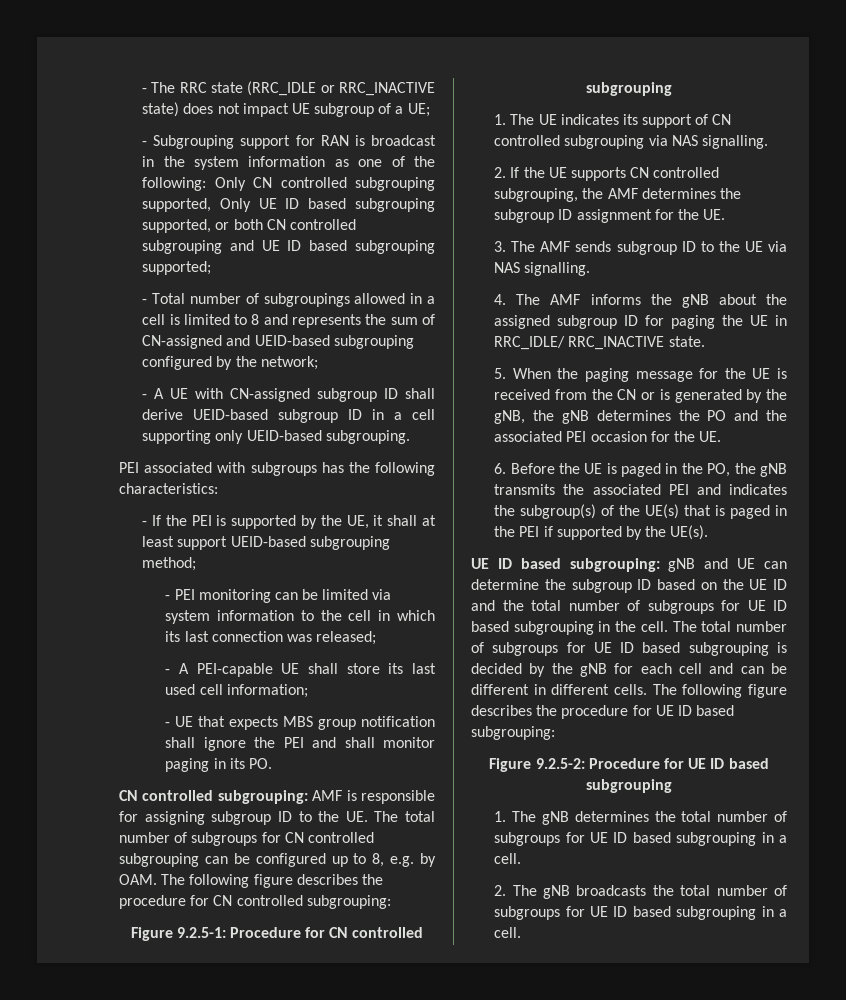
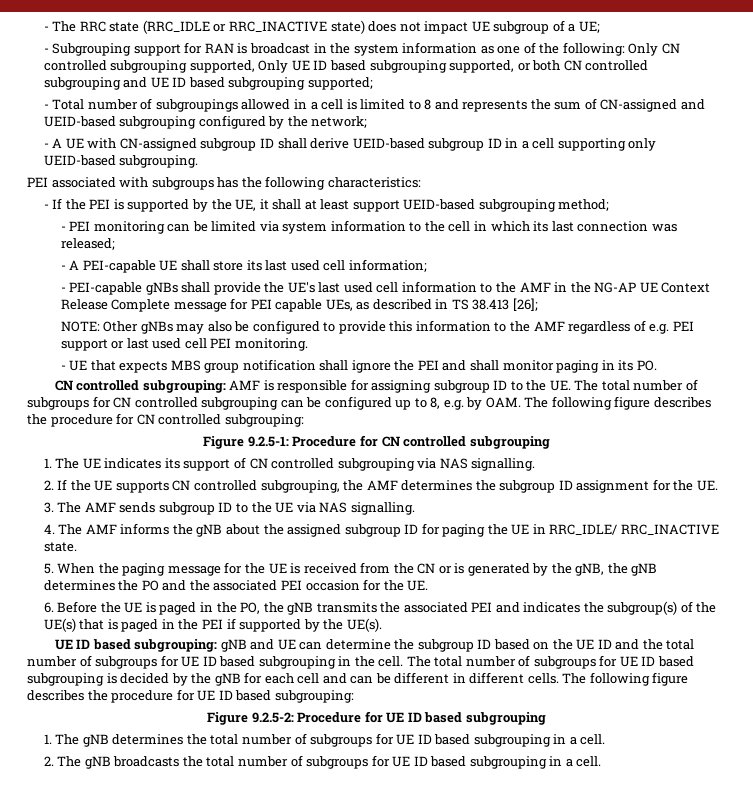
+ - PEI-capable gNBs shall provide the UE's last used cell information to the AMF in the NG-AP UE Context Release Complete message for PEI capable UEs, as described in TS 38.413 [26];
+ NOTE: Other gNBs may also be configured to provide this information to the AMF regardless of e.g. PEI support or last used cell PEI monitoring.

